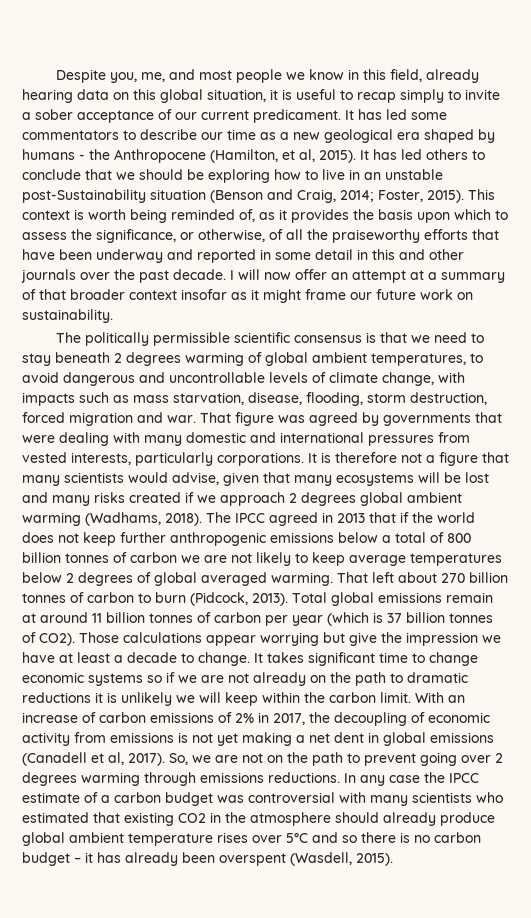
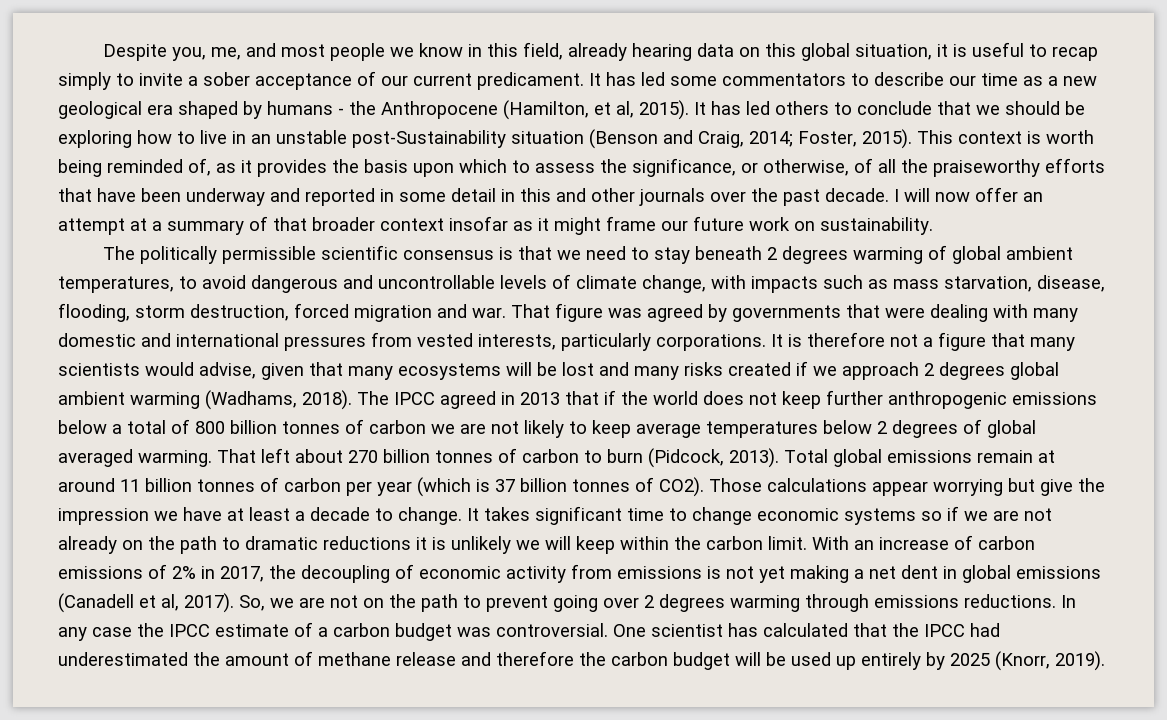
- In any case the IPCC estimate of a carbon budget was controversial with many scientists who estimated that existing CO2 in the atmosphere should already produce global ambient temperature rises over 5°C and so there is no carbon budget – it has already been overspent (Wasdell, 2015).
+ In any case the IPCC estimate of a carbon budget was controversial. One scientist has calculated that the IPCC had underestimated the amount of methane release and therefore the carbon budget will be used up entirely by 2025 (Knorr, 2019).

